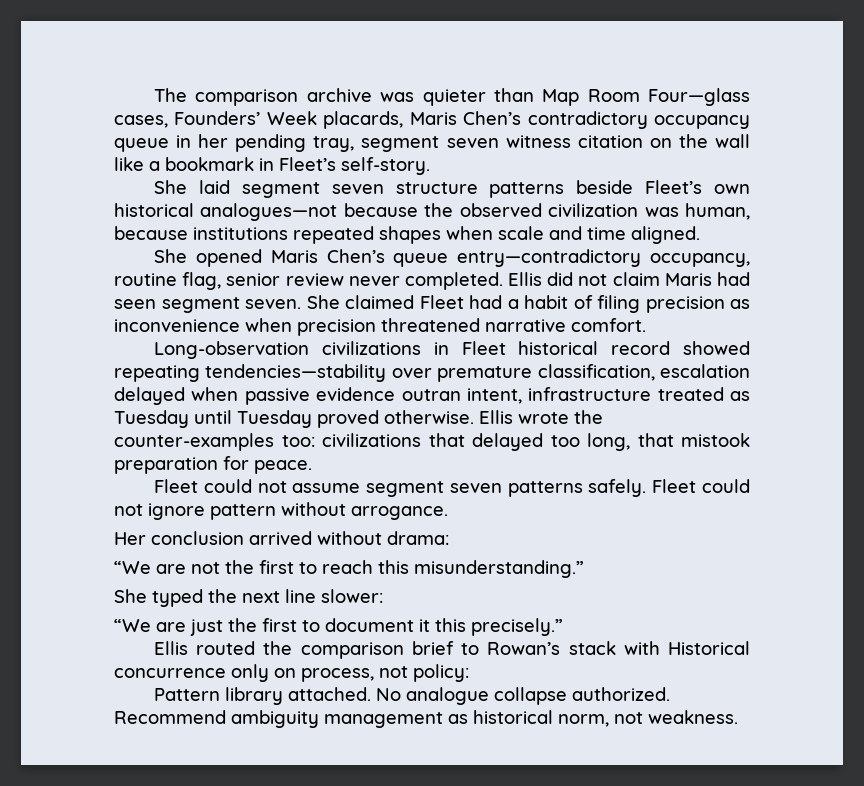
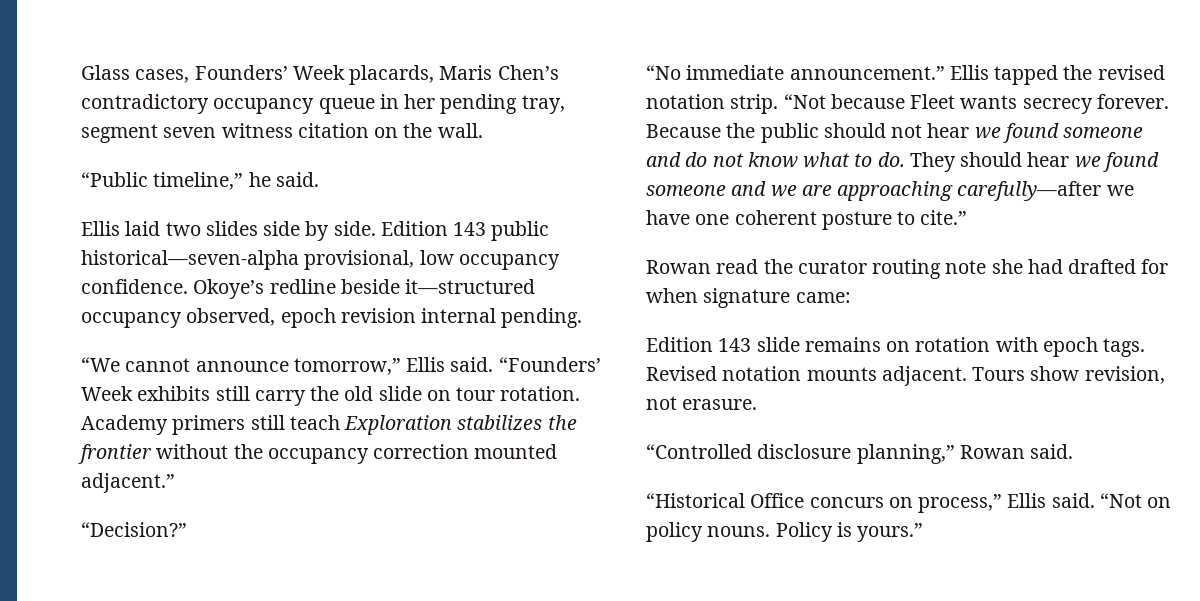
- The comparison archive was quieter than Map Room Four—glass cases, Founders’ Week placards, Maris Chen’s contradictory occupancy queue in her pending tray, segment seven witness citation on the wall like a bookmark in Fleet’s self-story.
- She laid segment seven structure patterns beside Fleet’s own historical analogues—not because the observed civilization was human, because institutions repeated shapes when scale and time aligned.
- She opened Maris Chen’s queue entry—contradictory occupancy, routine flag, senior review never completed. Ellis did not claim Maris had seen segment seven. She claimed Fleet had a habit of filing precision as inconvenience when precision threatened narrative comfort.
- Long-observation civilizations in Fleet historical record showed repeating tendencies—stability over premature classification, escalation delayed when passive evidence outran intent, infrastructure treated as Tuesday until Tuesday proved otherwise. Ellis wrote the counter-examples too: civilizations that delayed too long, that mistook preparation for peace.
- Fleet could not assume segment seven patterns safely. Fleet could not ignore pattern without arrogance.
- Her conclusion arrived without drama:
- “We are not the first to reach this misunderstanding.”
- She typed the next line slower:
- “We are just the first to document it this precisely.”
- Ellis routed the comparison brief to Rowan’s stack with Historical concurrence only on process, not policy:
- Pattern library attached. No analogue collapse authorized. Recommend ambiguity management as historical norm, not weakness.
+ Glass cases, Founders’ Week placards, Maris Chen’s contradictory occupancy queue in her pending tray, segment seven witness citation on the wall.
+ “Public timeline,” he said.
+ Ellis laid two slides side by side. Edition 143 public historical—seven-alpha provisional, low occupancy confidence. Okoye’s redline beside it—structured occupancy observed, epoch revision internal pending.
+ “We cannot announce tomorrow,” Ellis said. “Founders’ Week exhibits still carry the old slide on tour rotation. Academy primers still teach Exploration stabilizes the frontier without the occupancy correction mounted adjacent.”
+ “Decision?”
+ “No immediate announcement.” Ellis tapped the revised notation strip. “Not because Fleet wants secrecy forever. Because the public should not hear we found someone and do not know what to do. They should hear we found someone and we are approaching carefully—after we have one coherent posture to cite.”
+ Rowan read the curator routing note she had drafted for when signature came:
+ Edition 143 slide remains on rotation with epoch tags. Revised notation mounts adjacent. Tours show revision, not erasure.
+ “Controlled disclosure planning,” Rowan said.
+ “Historical Office concurs on process,” Ellis said. “Not on policy nouns. Policy is yours.”

